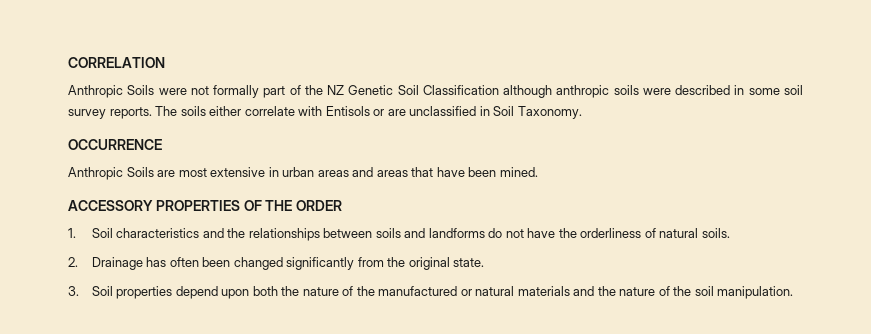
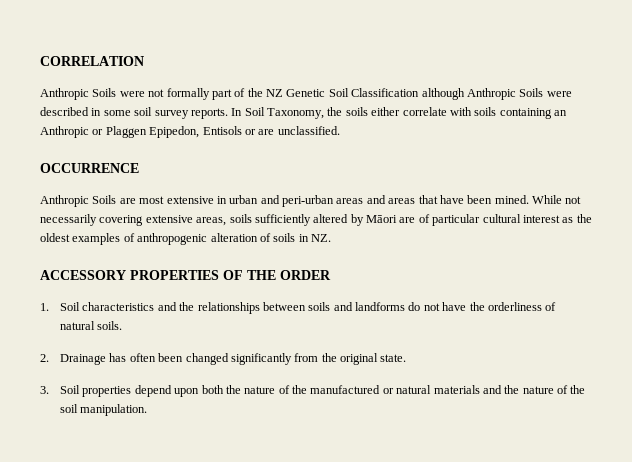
- Anthropic Soils were not formally part of the NZ Genetic Soil Classification although anthropic soils were described in some soil survey reports.
+ Anthropic Soils were not formally part of the NZ Genetic Soil Classification although Anthropic Soils were described in some soil survey reports.
- The soils either correlate with Entisols or are unclassified in Soil Taxonomy.
+ In Soil Taxonomy, the soils either correlate with soils containing an Anthropic or Plaggen Epipedon, Entisols or are unclassified.
- Anthropic Soils are most extensive in urban areas and areas that have been mined.
+ Anthropic Soils are most extensive in urban and peri-urban areas and areas that have been mined. While not necessarily covering extensive areas, soils sufficiently altered by Māori are of particular cultural interest as the oldest examples of anthropogenic alteration of soils in NZ.

